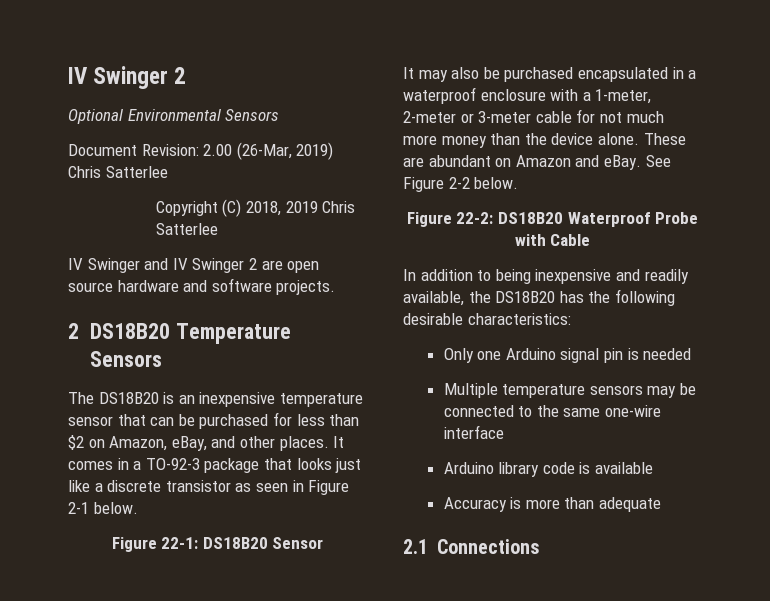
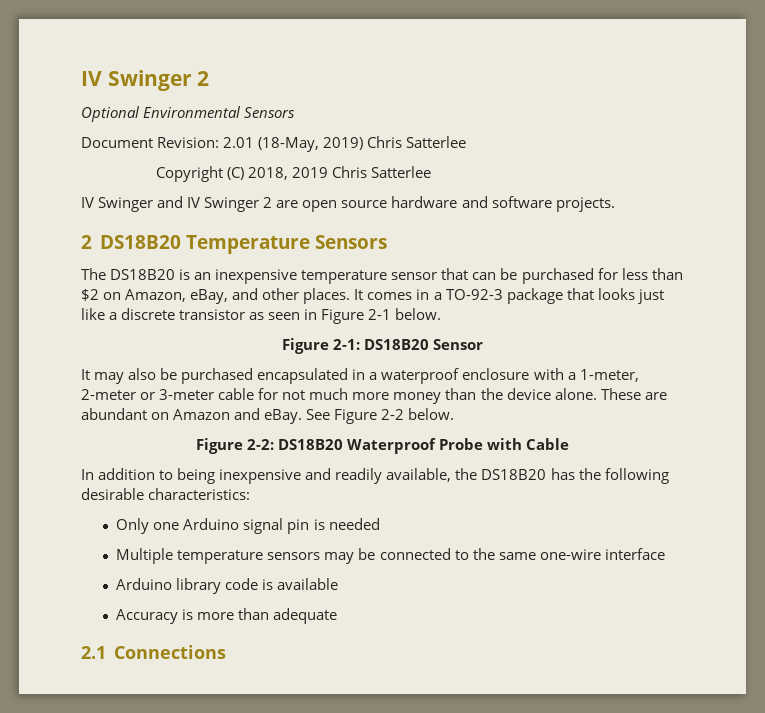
- Document Revision: 2.00 (26-Mar, 2019) Chris Satterlee
+ Document Revision: 2.01 (18-May, 2019) Chris Satterlee
- Figure 22-1: DS18B20 Sensor
+ Figure 2-1: DS18B20 Sensor
- Figure 22-2: DS18B20 Waterproof Probe with Cable
+ Figure 2-2: DS18B20 Waterproof Probe with Cable

